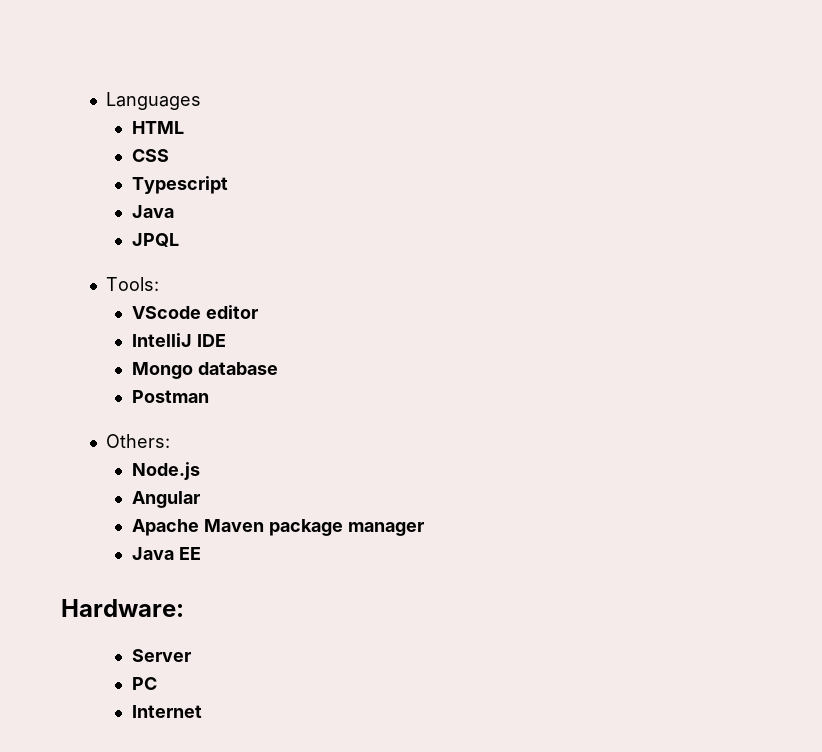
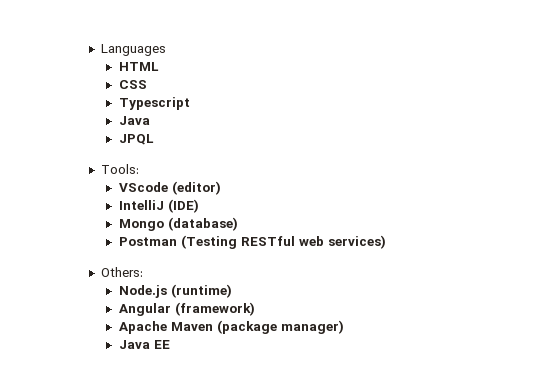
- VScode editor
+ VScode (editor)
- IntelliJ IDE
+ IntelliJ (IDE)
- Mongo database
+ Mongo (database)
- Postman
+ Postman (Testing RESTful web services)
- Node.js
+ Node.js (runtime)
- Angular
+ Angular (framework)
- Apache Maven package manager
+ Apache Maven (package manager)
- Hardware:
- Server
- PC
- Internet

